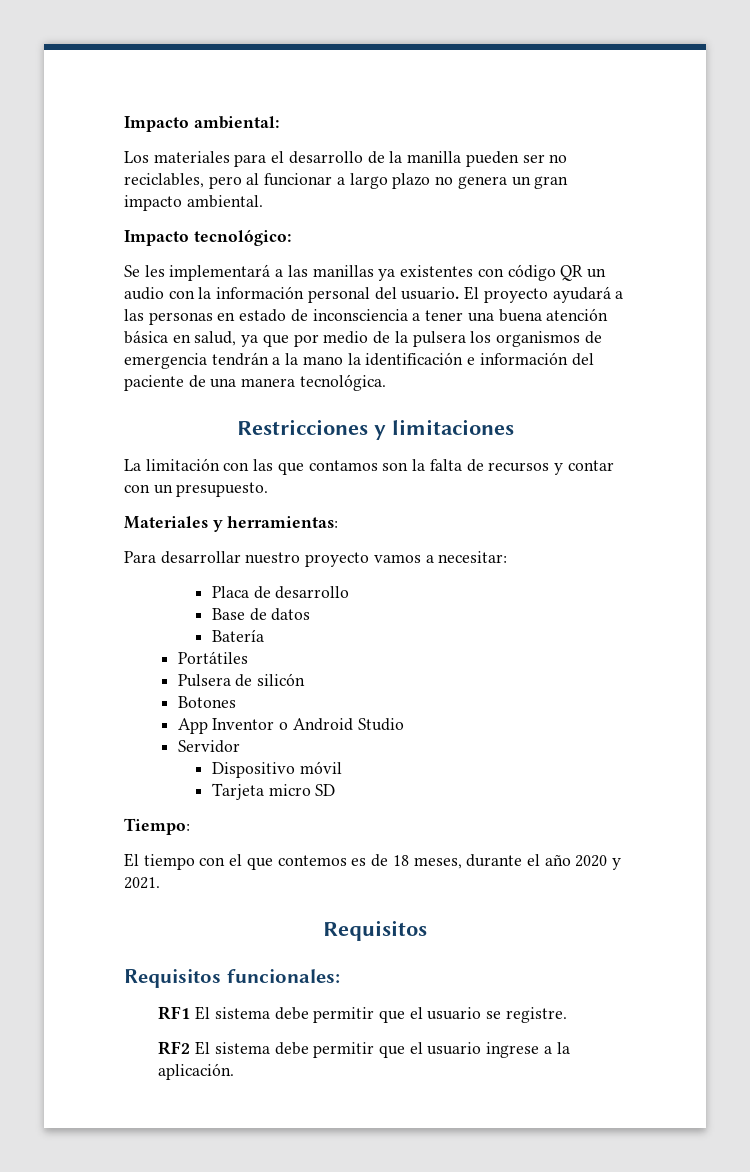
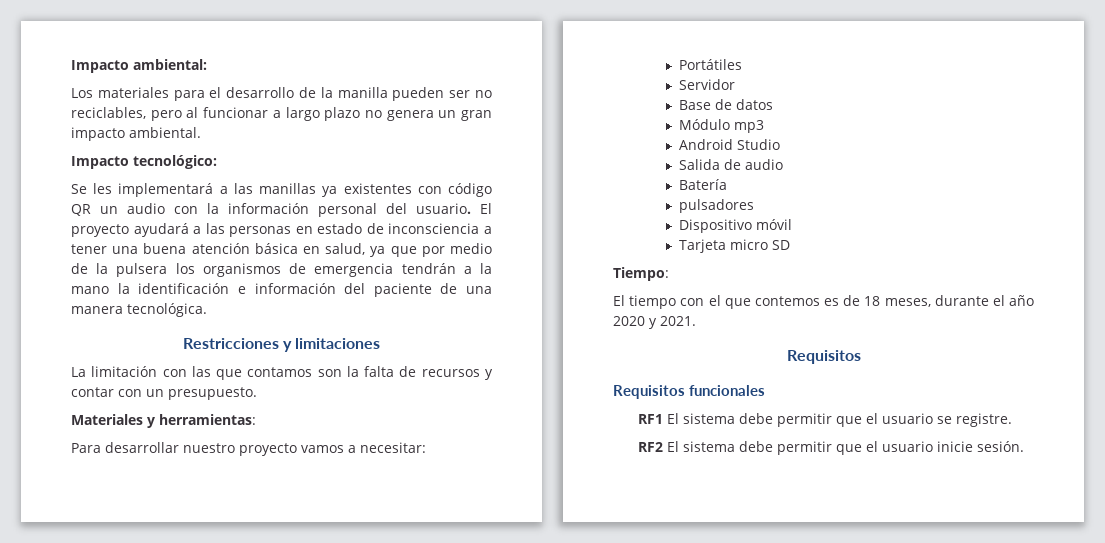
- Placa de desarrollo
+ Portátiles
+ Servidor
+ Módulo mp3
+ Android Studio
+ Salida de audio
  Batería
- Portátiles
- Pulsera de silicón
- Botones
- App Inventor o Android Studio
- Servidor
+ pulsadores
- Requisitos funcionales:
+ Requisitos funcionales
- RF2 El sistema debe permitir que el usuario ingrese a la aplicación.
+ RF2 El sistema debe permitir que el usuario inicie sesión.

